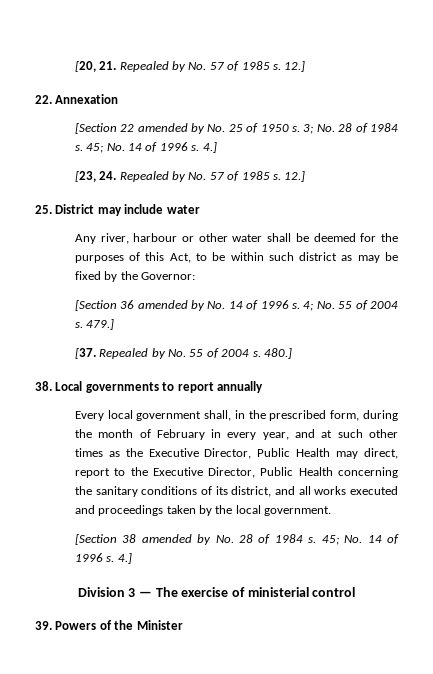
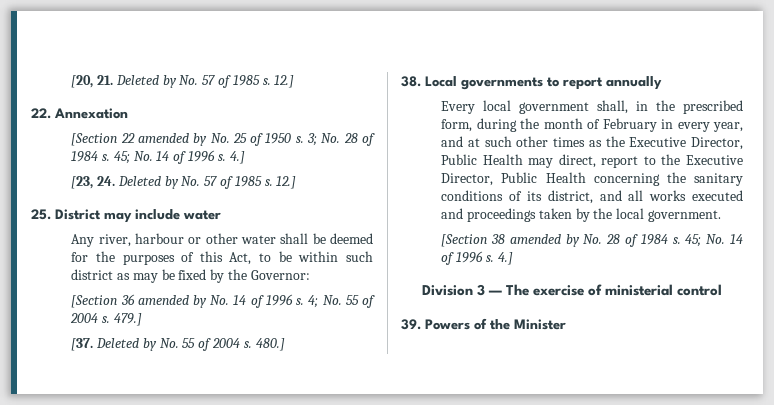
- [20, 21. Repealed by No. 57 of 1985 s.
+ [20, 21. Deleted by No. 57 of 1985 s.
- [23, 24. Repealed by No. 57 of 1985 s.
+ [23, 24. Deleted by No. 57 of 1985 s.
- [37. Repealed by No. 55 of 2004 s.
+ [37. Deleted by No. 55 of 2004 s.

